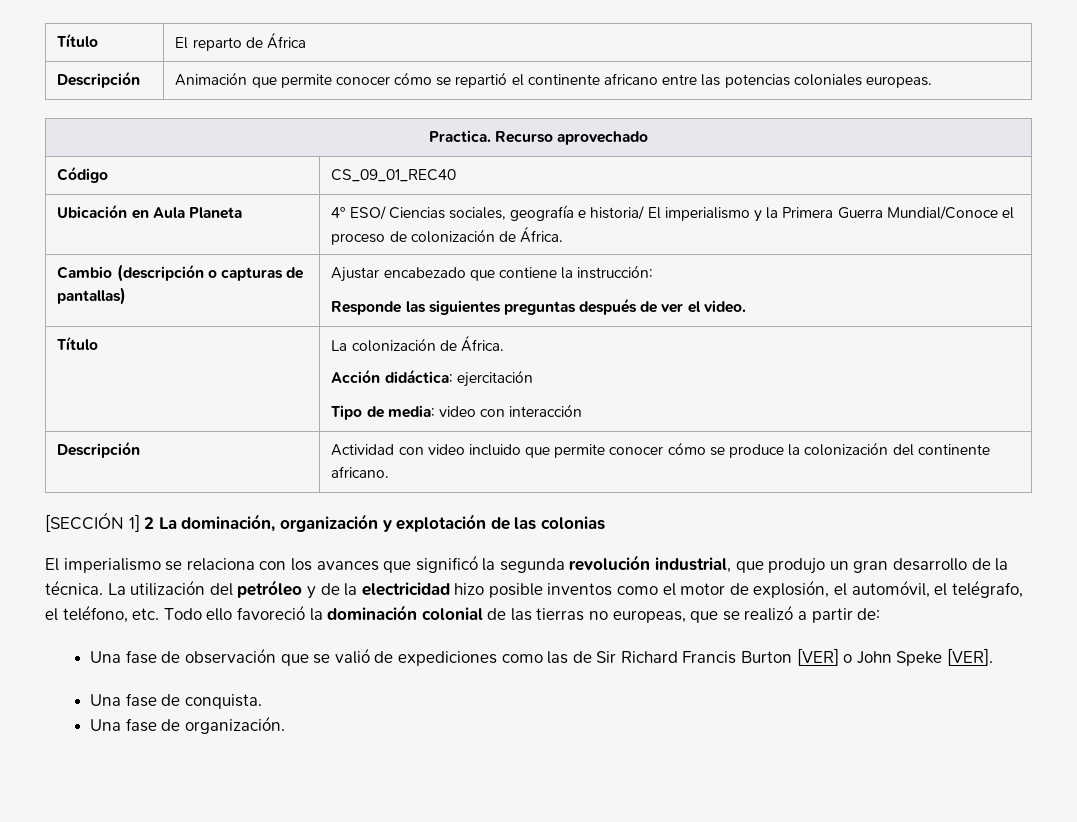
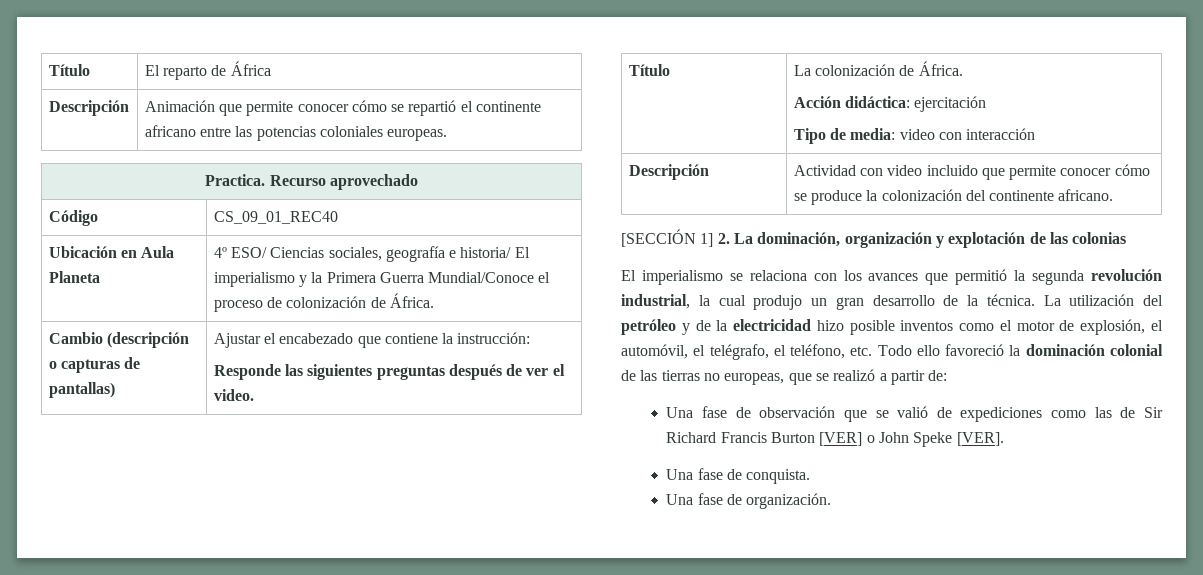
- Cambio (descripción o capturas de pantallas) | Ajustar encabezado que contiene la instrucción:
+ Cambio (descripción o capturas de pantallas) | Ajustar el encabezado que contiene la instrucción:
- [SECCIÓN 1] 2 La dominación, organización y explotación de las colonias
+ [SECCIÓN 1] 2. La dominación, organización y explotación de las colonias
- El imperialismo se relaciona con los avances que significó la segunda revolución industrial, que produjo un gran desarrollo de la técnica.
+ El imperialismo se relaciona con los avances que permitió la segunda revolución industrial, la cual produjo un gran desarrollo de la técnica.

